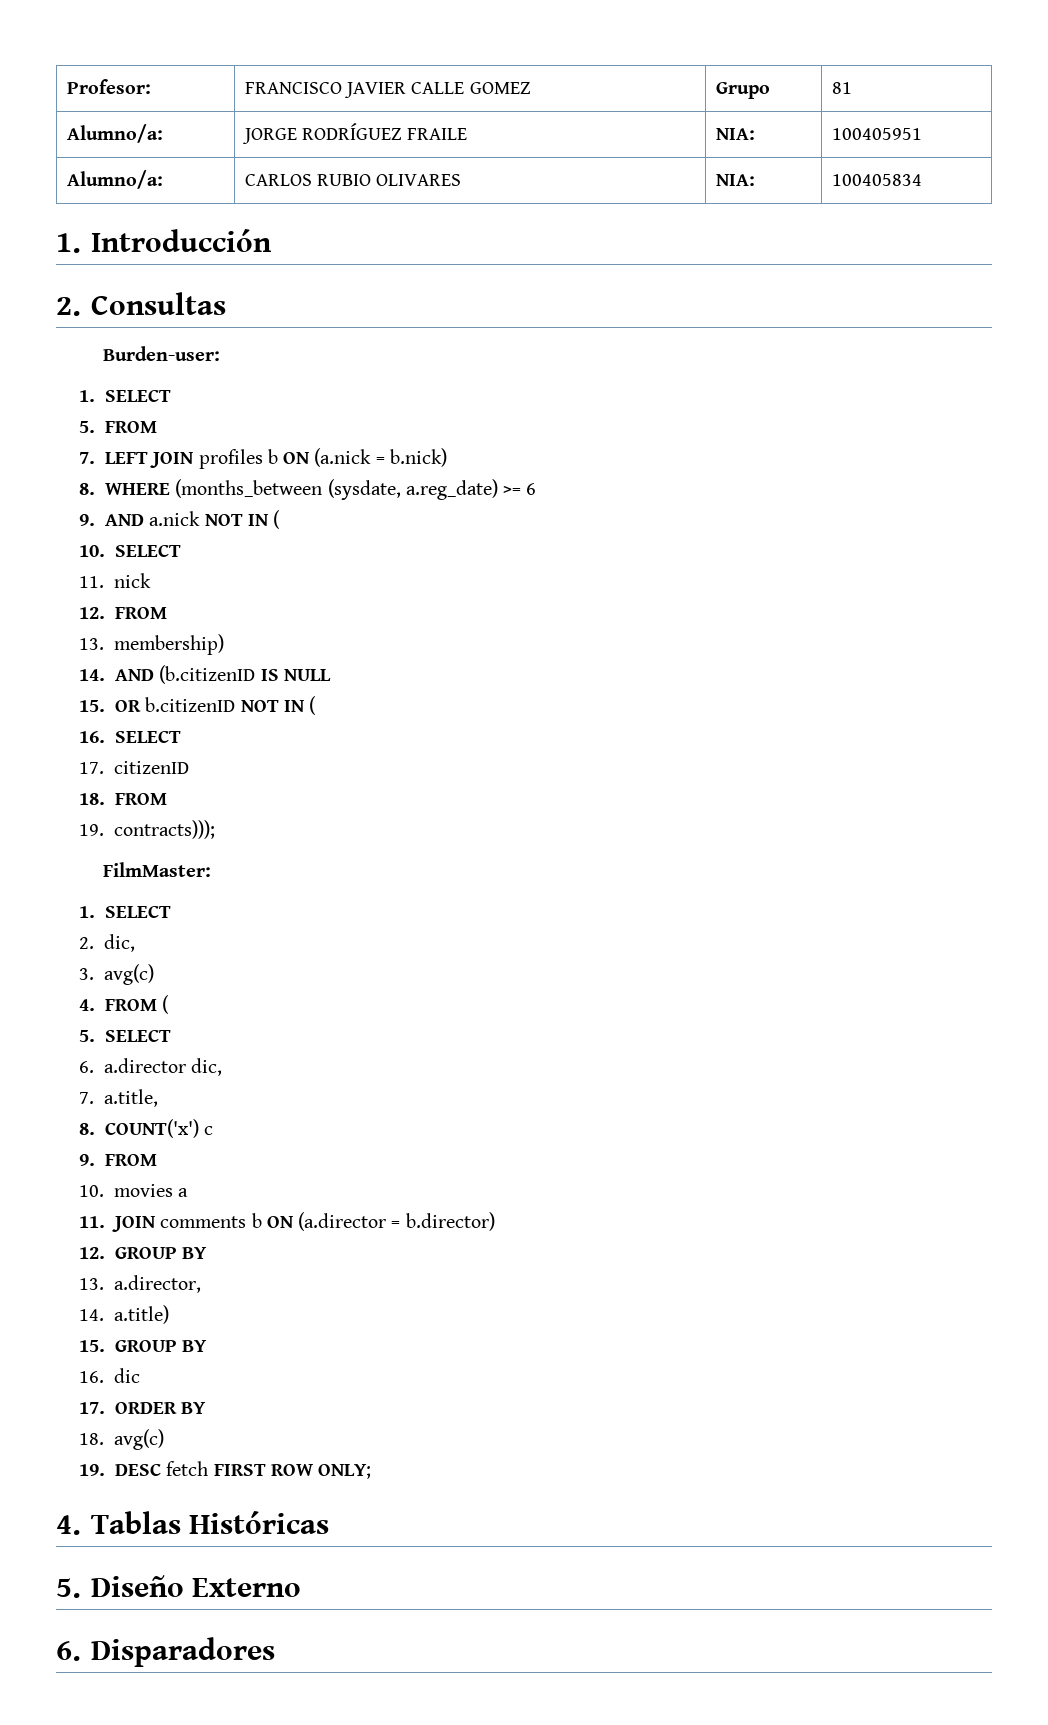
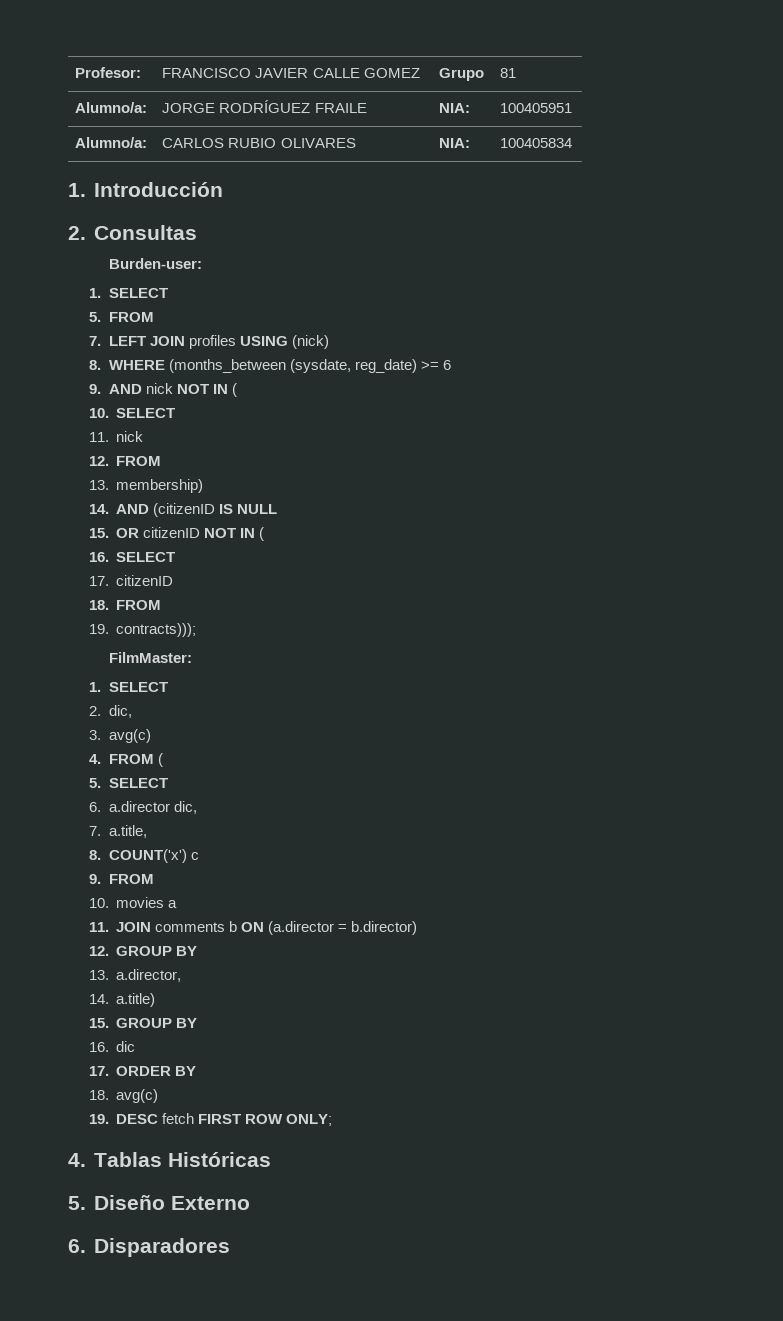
- 7. LEFT JOIN profiles b ON (a.nick = b.nick)
+ 7. LEFT JOIN profiles USING (nick)
- 8. WHERE (months_between (sysdate, a.reg_date) >= 6
+ 8. WHERE (months_between (sysdate, reg_date) >= 6
- 9. AND a.nick NOT IN (
+ 9. AND nick NOT IN (
- 14. AND (b.citizenID IS NULL
+ 14. AND (citizenID IS NULL
- 15. OR b.citizenID NOT IN (
+ 15. OR citizenID NOT IN (

